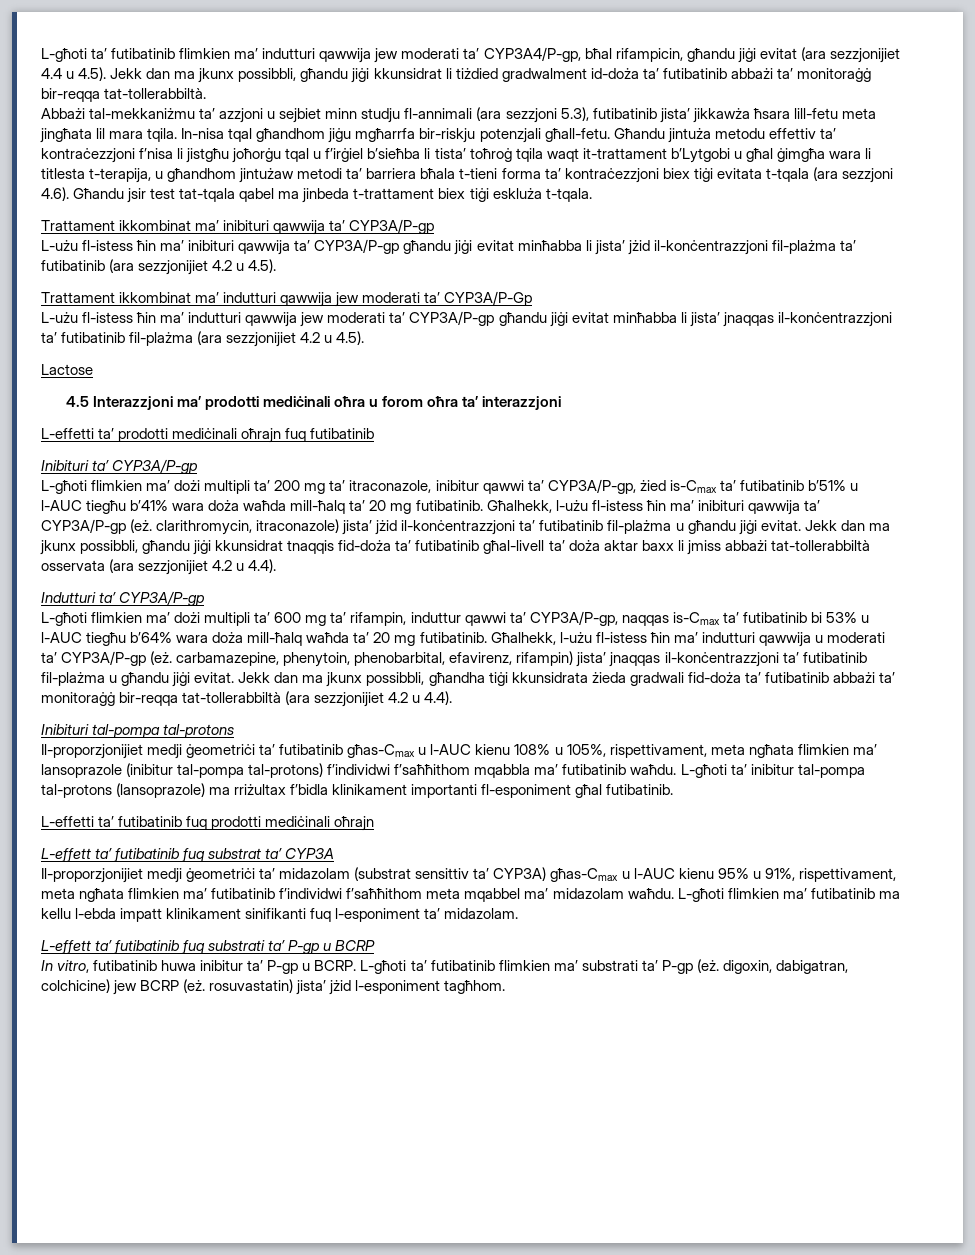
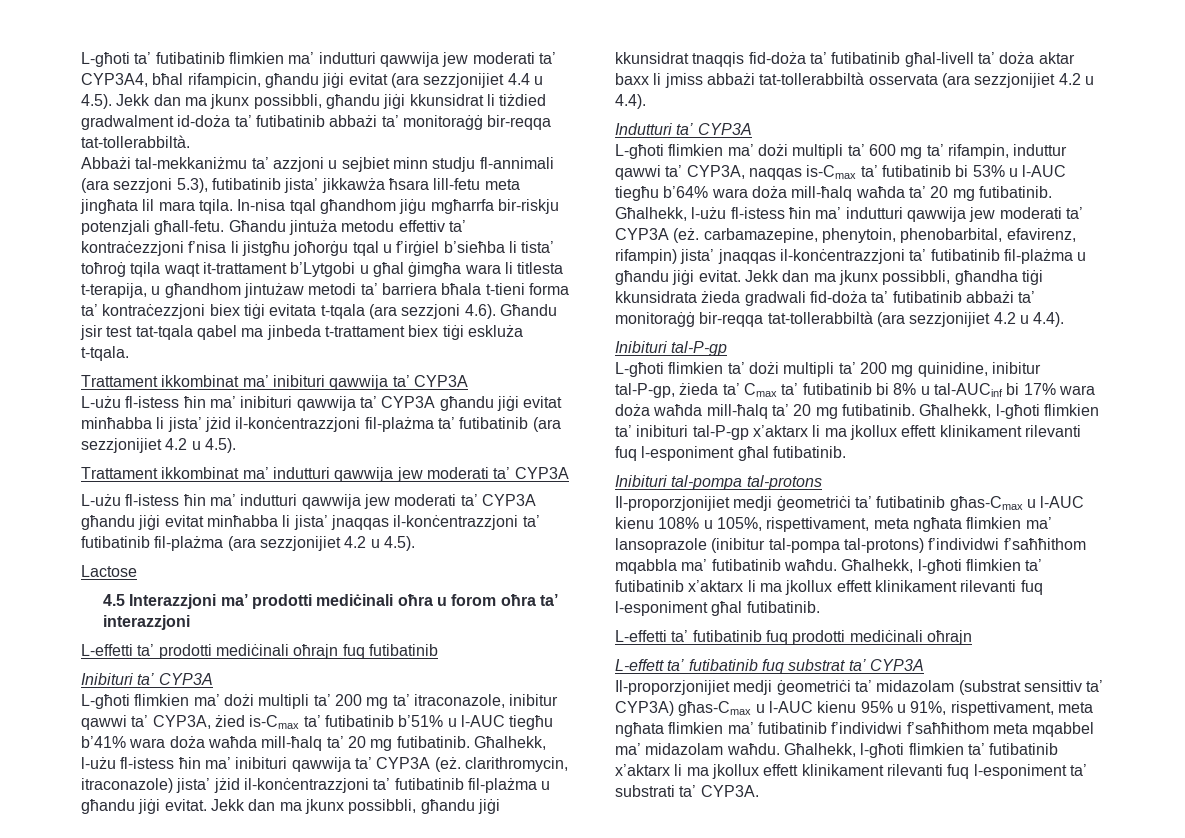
- L-għoti ta’ futibatinib flimkien ma’ indutturi qawwija jew moderati ta’ CYP3A4/P-gp, bħal rifampicin, għandu jiġi evitat (ara sezzjonijiet 4.4 u 4.5). Jekk dan ma jkunx possibbli, għandu jiġi kkunsidrat li tiżdied gradwalment id-doża ta’ futibatinib abbażi ta’ monitoraġġ bir-reqqa tat-tollerabbiltà.
+ L-għoti ta’ futibatinib flimkien ma’ indutturi qawwija jew moderati ta’ CYP3A4, bħal rifampicin, għandu jiġi evitat (ara sezzjonijiet 4.4 u 4.5). Jekk dan ma jkunx possibbli, għandu jiġi kkunsidrat li tiżdied gradwalment id-doża ta’ futibatinib abbażi ta’ monitoraġġ bir-reqqa tat-tollerabbiltà.
- Trattament ikkombinat ma’ inibituri qawwija ta’ CYP3A/P-gp
+ Trattament ikkombinat ma’ inibituri qawwija ta’ CYP3A
- L-użu fl-istess ħin ma’ inibituri qawwija ta’ CYP3A/P-gp għandu jiġi evitat minħabba li jista’ jżid il-konċentrazzjoni fil-plażma ta’ futibatinib (ara sezzjonijiet 4.2 u 4.5).
+ L-użu fl-istess ħin ma’ inibituri qawwija ta’ CYP3A għandu jiġi evitat minħabba li jista’ jżid il-konċentrazzjoni fil-plażma ta’ futibatinib (ara sezzjonijiet 4.2 u 4.5).
- Trattament ikkombinat ma’ indutturi qawwija jew moderati ta’ CYP3A/P-Gp
+ Trattament ikkombinat ma’ indutturi qawwija jew moderati ta’ CYP3A
- L-użu fl-istess ħin ma’ indutturi qawwija jew moderati ta’ CYP3A/P-gp għandu jiġi evitat minħabba li jista’ jnaqqas il-konċentrazzjoni ta’ futibatinib fil-plażma (ara sezzjonijiet 4.2 u 4.5).
+ L-użu fl-istess ħin ma’ indutturi qawwija jew moderati ta’ CYP3A għandu jiġi evitat minħabba li jista’ jnaqqas il-konċentrazzjoni ta’ futibatinib fil-plażma (ara sezzjonijiet 4.2 u 4.5).
- Inibituri ta’ CYP3A/P-gp
+ Inibituri ta’ CYP3A
- L-għoti flimkien ma’ dożi multipli ta’ 200 mg ta’ itraconazole, inibitur qawwi ta’ CYP3A/P-gp, żied is-Cmax ta’ futibatinib b’51% u l-AUC tiegħu b’41% wara doża waħda mill-ħalq ta’ 20 mg futibatinib.
+ L-għoti flimkien ma’ dożi multipli ta’ 200 mg ta’ itraconazole, inibitur qawwi ta’ CYP3A, żied is-Cmax ta’ futibatinib b’51% u l-AUC tiegħu b’41% wara doża waħda mill-ħalq ta’ 20 mg futibatinib.
- Għalhekk, l-użu fl-istess ħin ma’ inibituri qawwija ta’ CYP3A/P-gp (eż. clarithromycin, itraconazole) jista’ jżid il-konċentrazzjoni ta’ futibatinib fil-plażma u għandu jiġi evitat.
+ Għalhekk, l-użu fl-istess ħin ma’ inibituri qawwija ta’ CYP3A (eż. clarithromycin, itraconazole) jista’ jżid il-konċentrazzjoni ta’ futibatinib fil-plażma u għandu jiġi evitat.
- Indutturi ta’ CYP3A/P-gp
+ Indutturi ta’ CYP3A
- L-għoti flimkien ma’ dożi multipli ta’ 600 mg ta’ rifampin, induttur qawwi ta’ CYP3A/P-gp, naqqas is-Cmax ta’ futibatinib bi 53% u l-AUC tiegħu b’64% wara doża mill-ħalq waħda ta’ 20 mg futibatinib.
+ L-għoti flimkien ma’ dożi multipli ta’ 600 mg ta’ rifampin, induttur qawwi ta’ CYP3A, naqqas is-Cmax ta’ futibatinib bi 53% u l-AUC tiegħu b’64% wara doża mill-ħalq waħda ta’ 20 mg futibatinib.
- Għalhekk, l-użu fl-istess ħin ma’ indutturi qawwija u moderati ta’ CYP3A/P-gp (eż. carbamazepine, phenytoin, phenobarbital, efavirenz, rifampin) jista’ jnaqqas il-konċentrazzjoni ta’ futibatinib fil-plażma u għandu jiġi evitat.
+ Għalhekk, l-użu fl-istess ħin ma’ indutturi qawwija jew moderati ta’ CYP3A (eż. carbamazepine, phenytoin, phenobarbital, efavirenz, rifampin) jista’ jnaqqas il-konċentrazzjoni ta’ futibatinib fil-plażma u għandu jiġi evitat.
+ Inibituri tal-P-gp
+ L-għoti flimkien ta’ dożi multipli ta’ 200 mg quinidine, inibitur tal-P-gp, żieda ta’ Cmax ta’ futibatinib bi 8% u tal-AUCinf bi 17% wara doża waħda mill-ħalq ta’ 20 mg futibatinib. Għalhekk, l-għoti flimkien ta’ inibituri tal-P-gp x’aktarx li ma jkollux effett klinikament rilevanti fuq l-esponiment għal futibatinib.
- L-għoti ta’ inibitur tal-pompa tal-protons (lansoprazole) ma rriżultax f’bidla klinikament importanti fl-esponiment għal futibatinib.
+ Għalhekk, l-għoti flimkien ta’ futibatinib x’aktarx li ma jkollux effett klinikament rilevanti fuq l-esponiment għal futibatinib.
- L-għoti flimkien ma’ futibatinib ma kellu l-ebda impatt klinikament sinifikanti fuq l-esponiment ta’ midazolam.
- L-effett ta’ futibatinib fuq substrati ta’ P-gp u BCRP
- In vitro, futibatinib huwa inibitur ta’ P-gp u BCRP. L-għoti ta’ futibatinib flimkien ma’ substrati ta’ P-gp (eż. digoxin, dabigatran, colchicine) jew BCRP (eż. rosuvastatin) jista’ jżid l-esponiment tagħhom.
+ Għalhekk, l-għoti flimkien ta’ futibatinib x’aktarx li ma jkollux effett klinikament rilevanti fuq l-esponiment ta’ substrati ta’ CYP3A.

